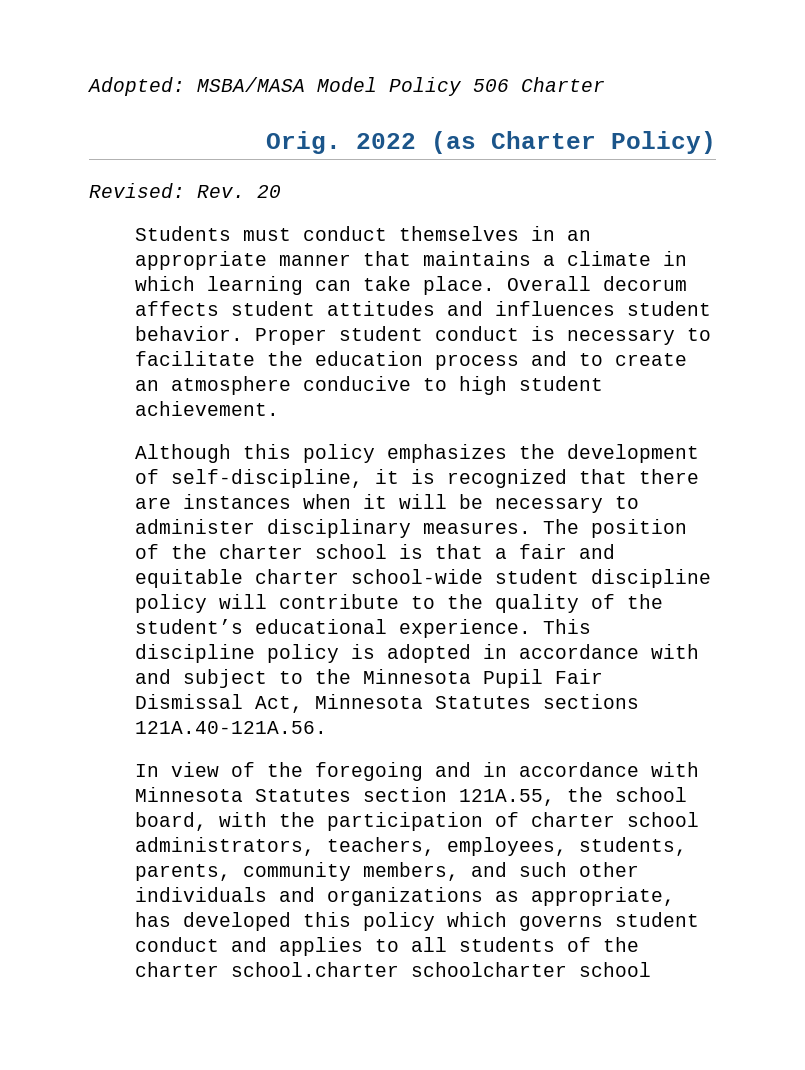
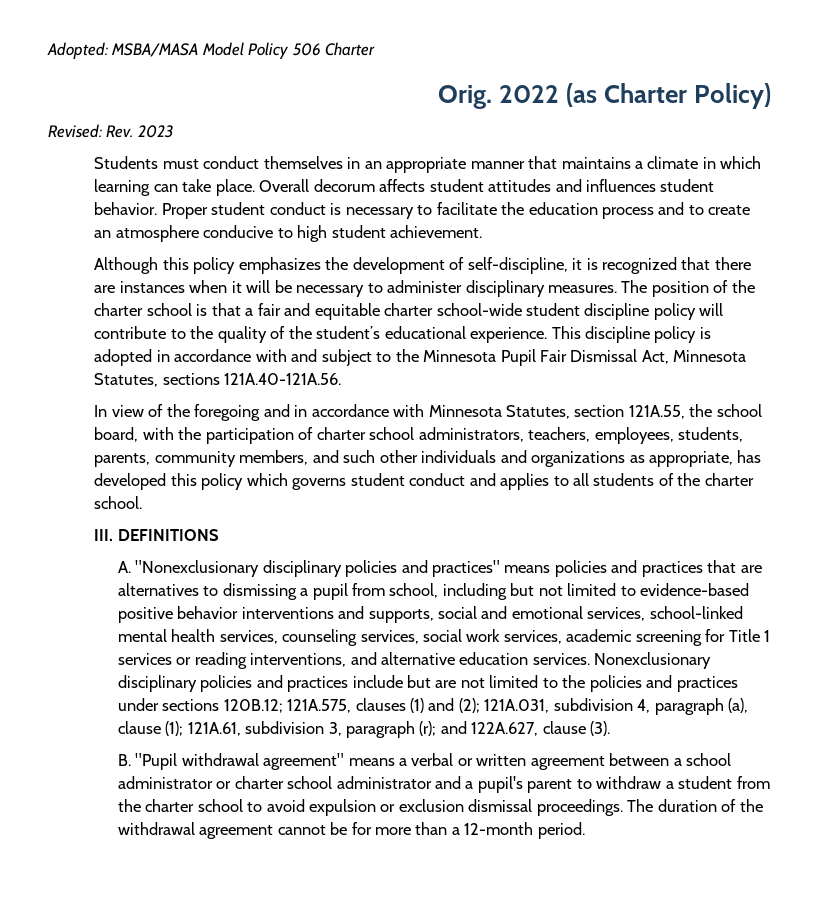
- Revised: Rev. 20
+ Revised: Rev. 2023
- This discipline policy is adopted in accordance with and subject to the Minnesota Pupil Fair Dismissal Act, Minnesota Statutes sections 121A.40-121A.56.
+ This discipline policy is adopted in accordance with and subject to the Minnesota Pupil Fair Dismissal Act, Minnesota Statutes, sections 121A.40-121A.56.
- In view of the foregoing and in accordance with Minnesota Statutes section 121A.55, the school board, with the participation of charter school administrators, teachers, employees, students, parents, community members, and such other individuals and organizations as appropriate, has developed this policy which governs student conduct and applies to all students of the charter school.charter schoolcharter school
+ In view of the foregoing and in accordance with Minnesota Statutes, section 121A.55, the school board, with the participation of charter school administrators, teachers, employees, students, parents, community members, and such other individuals and organizations as appropriate, has developed this policy which governs student conduct and applies to all students of the charter school.
+ III. DEFINITIONS
+ A. "Nonexclusionary disciplinary policies and practices" means policies and practices that are alternatives to dismissing a pupil from school, including but not limited to evidence-based positive behavior interventions and supports, social and emotional services, school-linked mental health services, counseling services, social work services, academic screening for Title 1 services or reading interventions, and alternative education services. Nonexclusionary disciplinary policies and practices include but are not limited to the policies and practices under sections 120B.12; 121A.575, clauses (1) and (2); 121A.031, subdivision 4, paragraph (a), clause (1); 121A.61, subdivision 3, paragraph (r); and 122A.627, clause (3).
+ B. "Pupil withdrawal agreement" means a verbal or written agreement between a school administrator or charter school administrator and a pupil's parent to withdraw a student from the charter school to avoid expulsion or exclusion dismissal proceedings. The duration of the withdrawal agreement cannot be for more than a 12-month period.

